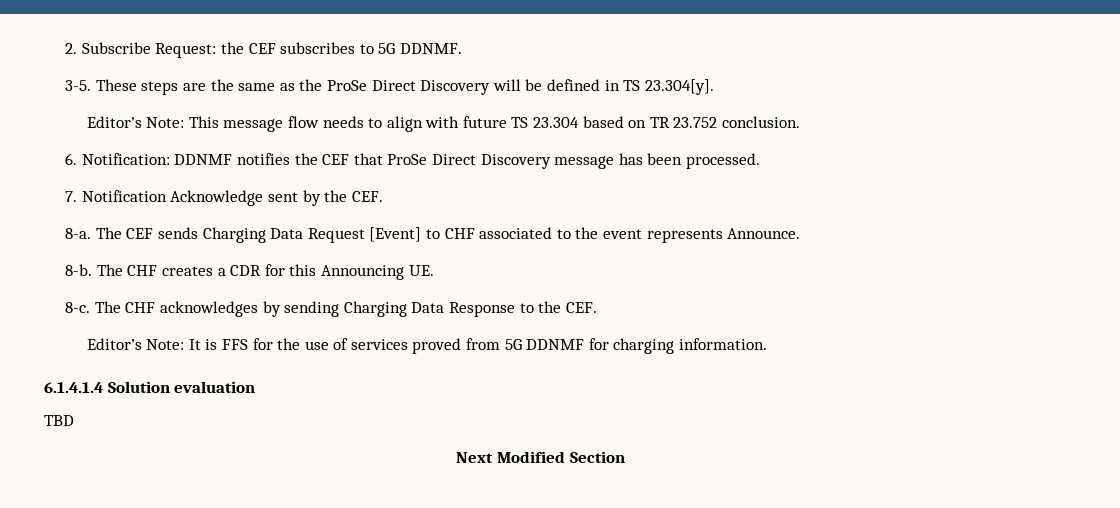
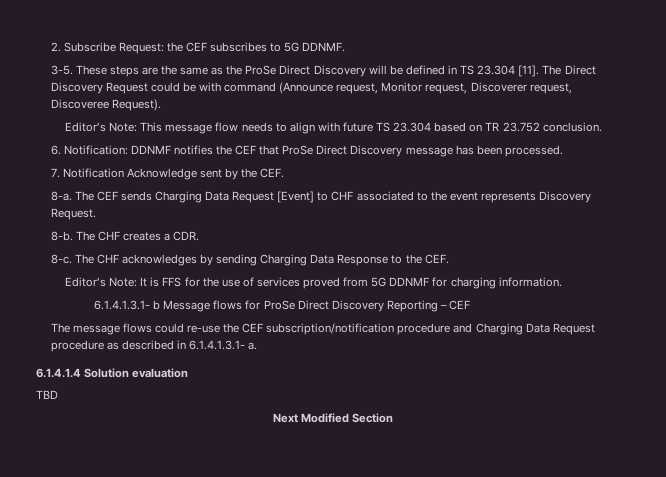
- These steps are the same as the ProSe Direct Discovery will be defined in TS 23.304[y].
+ These steps are the same as the ProSe Direct Discovery will be defined in TS 23.304 [11]. The Direct Discovery Request could be with command (Announce request, Monitor request, Discoverer request, Discoveree Request).
- The CEF sends Charging Data Request [Event] to CHF associated to the event represents Announce.
+ The CEF sends Charging Data Request [Event] to CHF associated to the event represents Discovery Request.
- The CHF creates a CDR for this Announcing UE.
+ The CHF creates a CDR.
+ 6.1.4.1.3.1- b Message flows for ProSe Direct Discovery Reporting – CEF
+ The message flows could re-use the CEF subscription/notification procedure and Charging Data Request procedure as described in 6.1.4.1.3.1- a.

